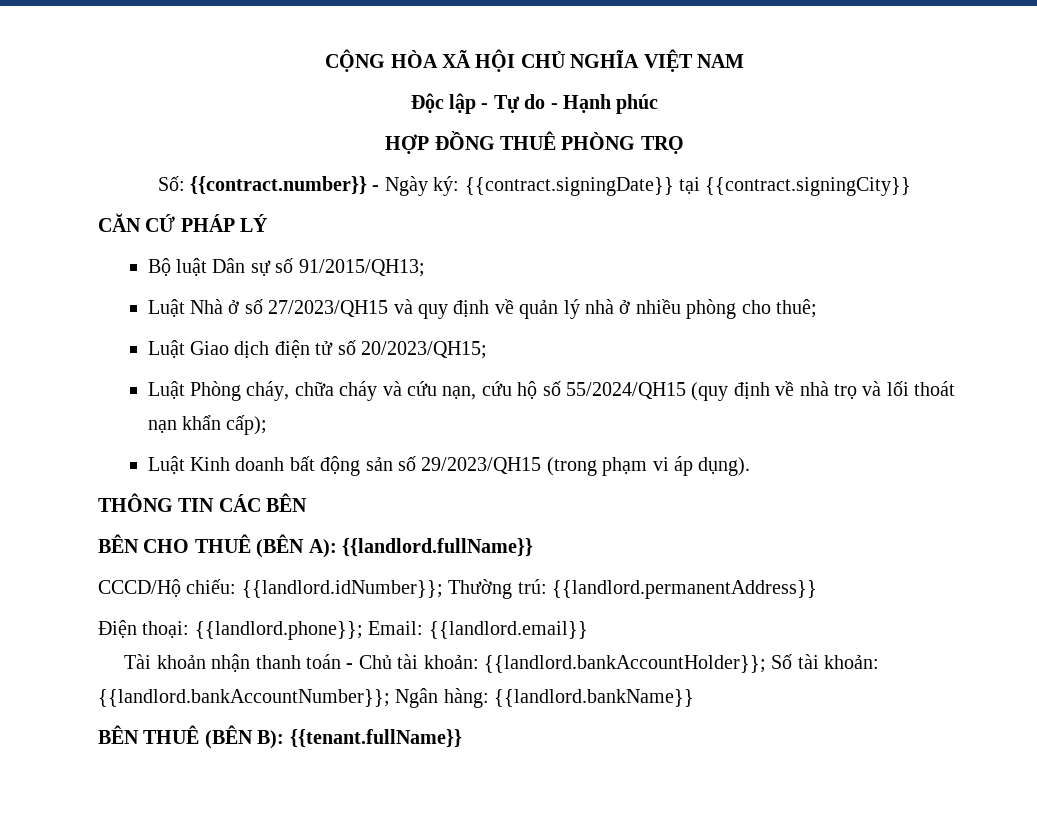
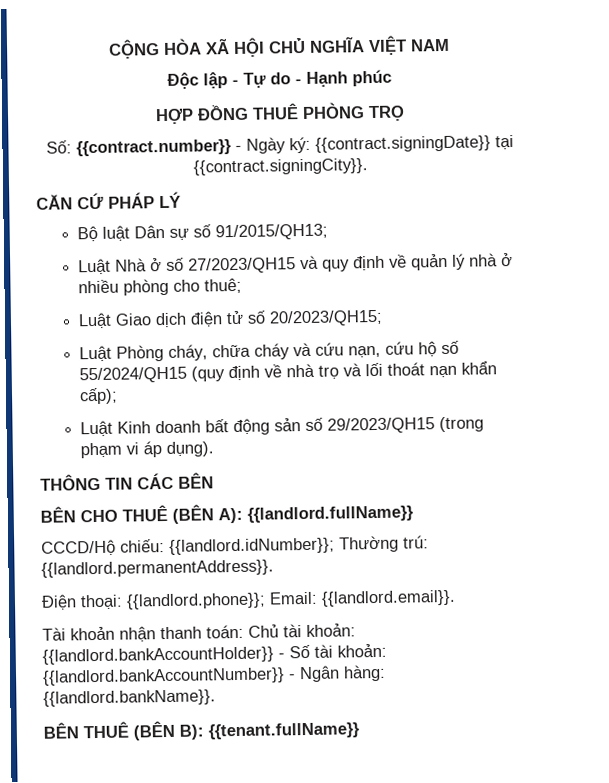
- Số: {{contract.number}} - Ngày ký: {{contract.signingDate}} tại {{contract.signingCity}}
+ Số: {{contract.number}} - Ngày ký: {{contract.signingDate}} tại {{contract.signingCity}}.
- CCCD/Hộ chiếu: {{landlord.idNumber}}; Thường trú: {{landlord.permanentAddress}}
+ CCCD/Hộ chiếu: {{landlord.idNumber}}; Thường trú: {{landlord.permanentAddress}}.
- Điện thoại: {{landlord.phone}}; Email: {{landlord.email}}
+ Điện thoại: {{landlord.phone}}; Email: {{landlord.email}}.
- Tài khoản nhận thanh toán - Chủ tài khoản: {{landlord.bankAccountHolder}}; Số tài khoản: {{landlord.bankAccountNumber}}; Ngân hàng: {{landlord.bankName}}
+ Tài khoản nhận thanh toán: Chủ tài khoản: {{landlord.bankAccountHolder}} - Số tài khoản: {{landlord.bankAccountNumber}} - Ngân hàng: {{landlord.bankName}}.

